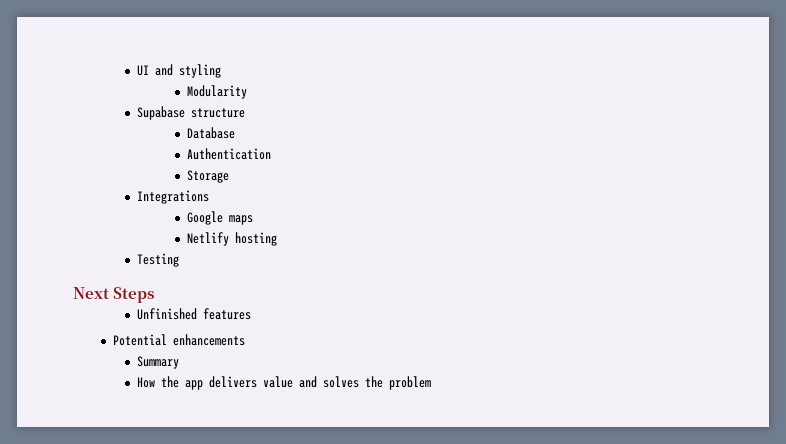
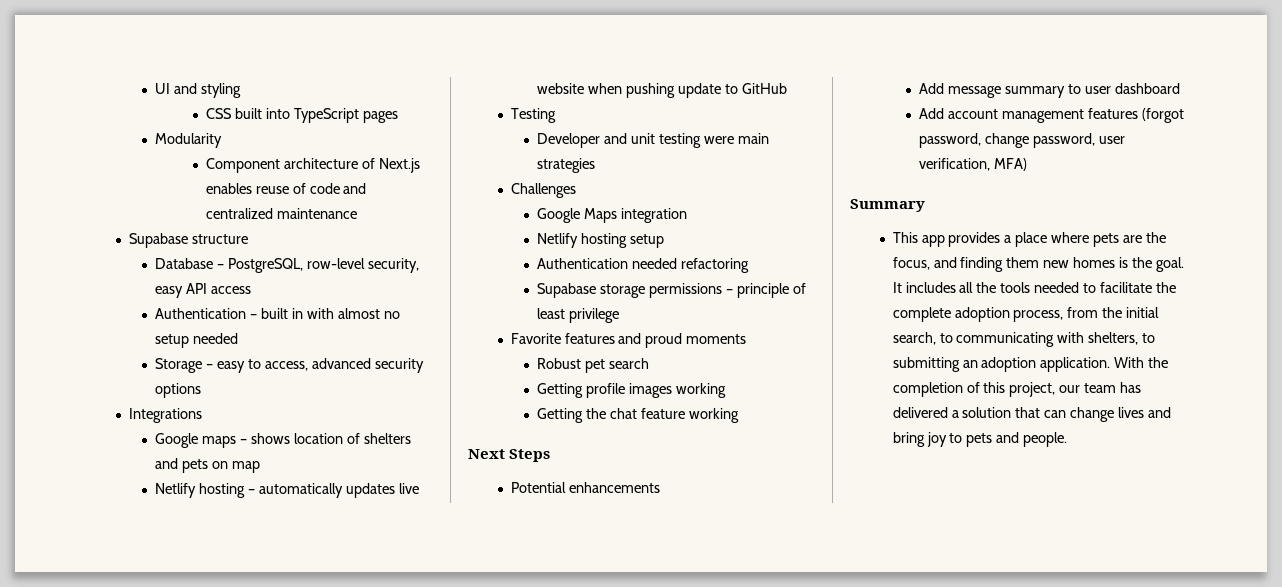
+ CSS built into TypeScript pages
  Modularity
+ Component architecture of Next.js enables reuse of code and centralized maintenance
  Supabase structure
- Database
- Authentication
- Storage
+ Database – PostgreSQL, row-level security, easy API access
+ Authentication – built in with almost no setup needed
+ Storage – easy to access, advanced security options
  Integrations
- Google maps
- Netlify hosting
+ Google maps – shows location of shelters and pets on map
+ Netlify hosting – automatically updates live website when pushing update to GitHub
  Testing
+ Developer and unit testing were main strategies
+ Challenges
+ Google Maps integration
+ Netlify hosting setup
+ Authentication needed refactoring
+ Supabase storage permissions – principle of least privilege
+ Favorite features and proud moments
+ Robust pet search
+ Getting profile images working
+ Getting the chat feature working
- Unfinished features
+ Add message summary to user dashboard
+ Add account management features (forgot password, change password, user verification, MFA)
  Summary
- How the app delivers value and solves the problem
+ This app provides a place where pets are the focus, and finding them new homes is the goal. It includes all the tools needed to facilitate the complete adoption process, from the initial search, to communicating with shelters, to submitting an adoption application. With the completion of this project, our team has delivered a solution that can change lives and bring joy to pets and people.

